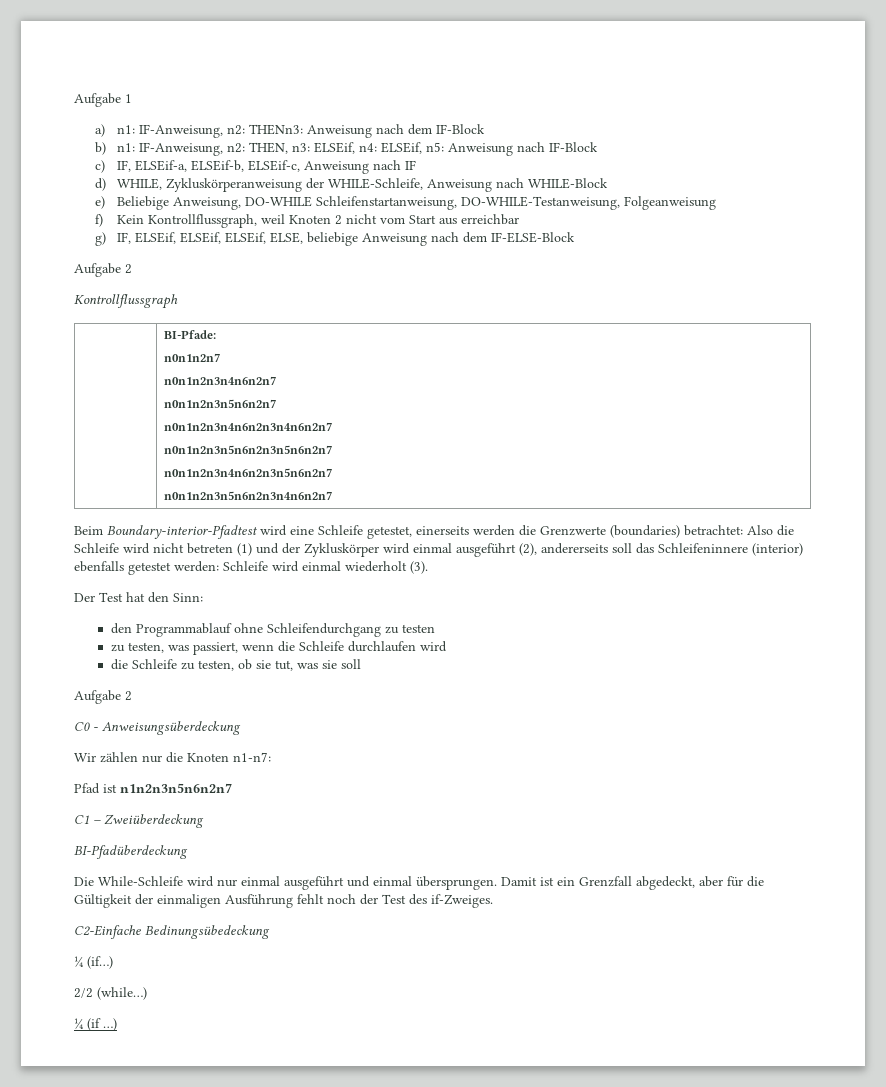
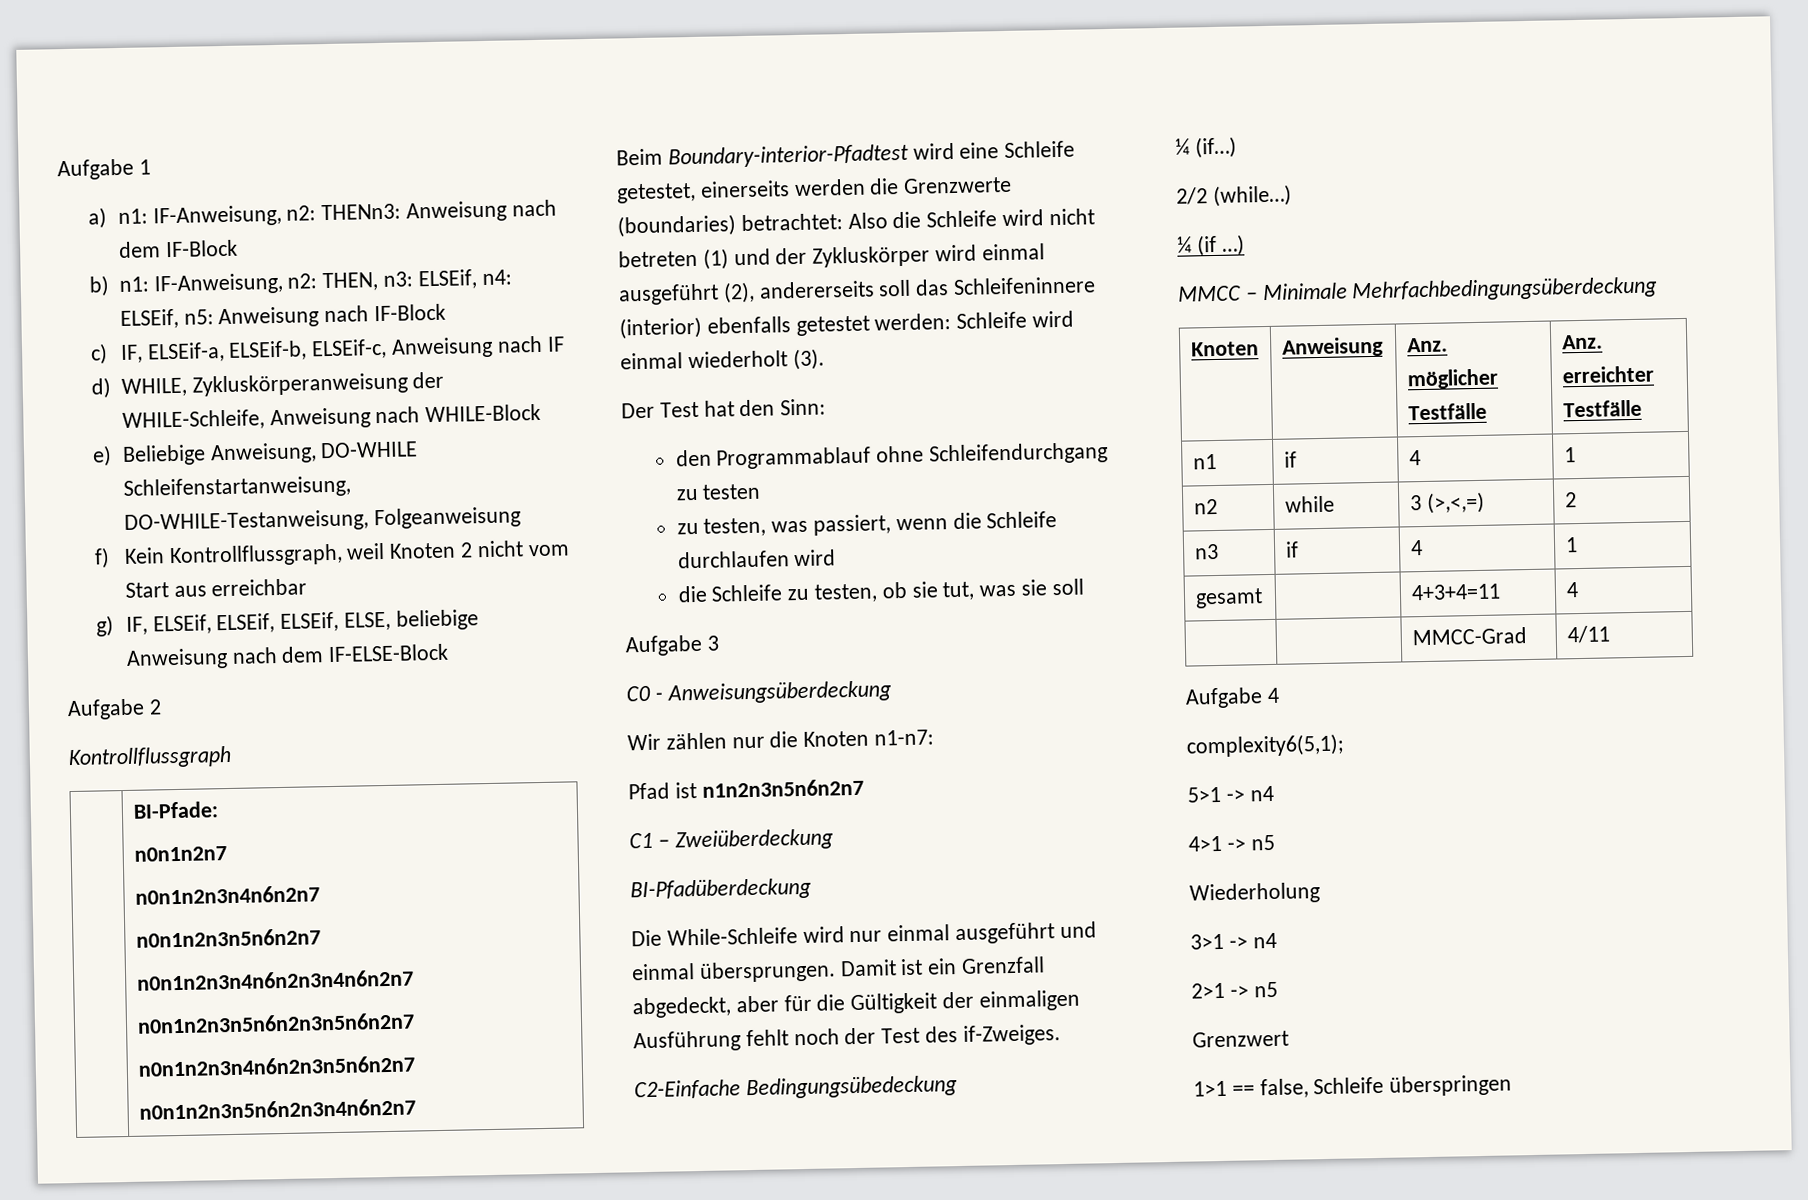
  die Schleife zu testen, ob sie tut, was sie soll
- Aufgabe 2
+ Aufgabe 3
- C2-Einfache Bedinungsübedeckung
+ C2-Einfache Bedingungsübedeckung
+ MMCC – Minimale Mehrfachbedingungsüberdeckung
+ Knoten | Anweisung | Anz. möglicher Testfälle | Anz. erreichter Testfälle
+ n1 | if | 4 | 1
+ n2 | while | 3 (>,<,=) | 2
+ n3 | if | 4 | 1
+ gesamt | | 4+3+4=11 | 4
+ | | MMCC-Grad | 4/11
+ Aufgabe 4
+ complexity6(5,1);
+ 5>1 -> n4
+ 4>1 -> n5
+ Wiederholung
+ 3>1 -> n4
+ 2>1 -> n5
+ Grenzwert
+ 1>1 == false, Schleife überspringen

